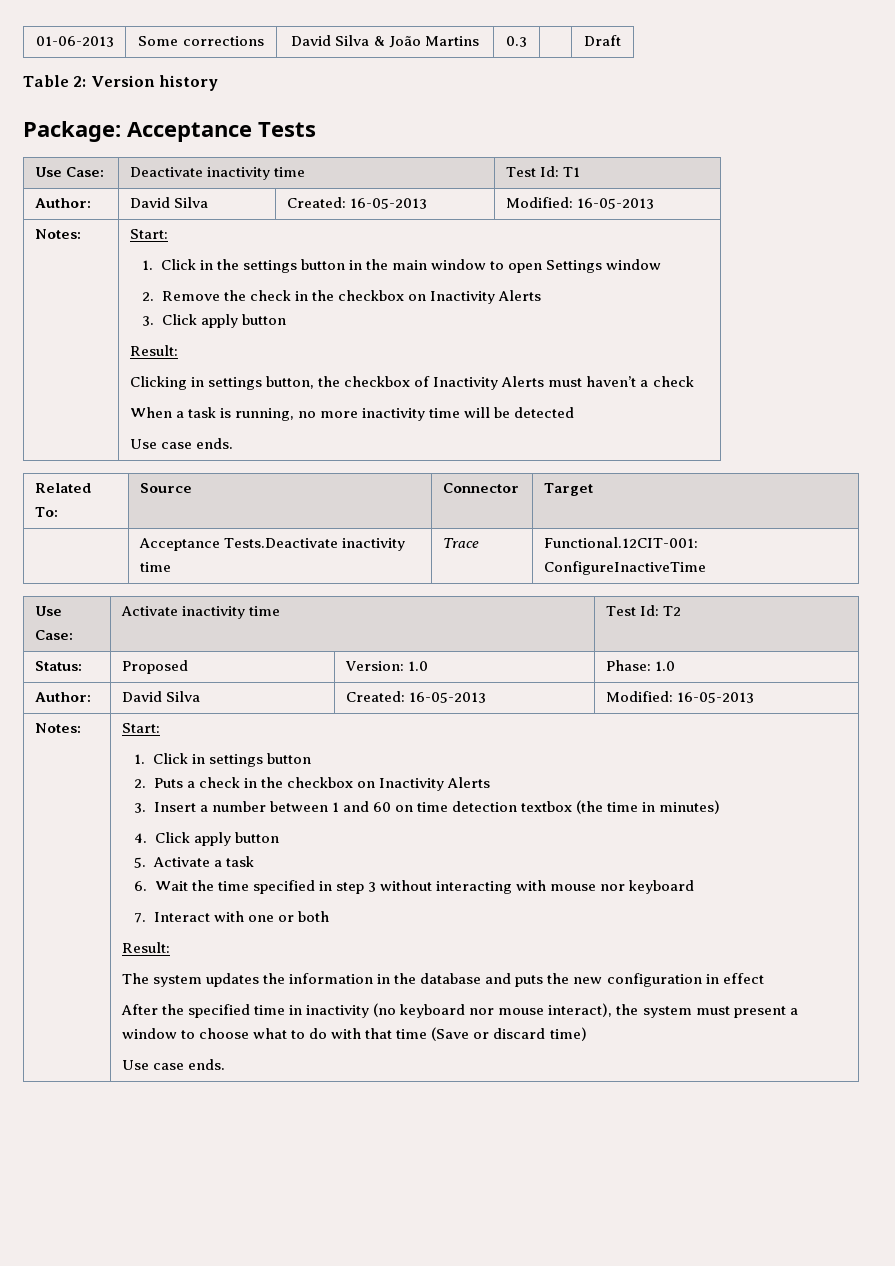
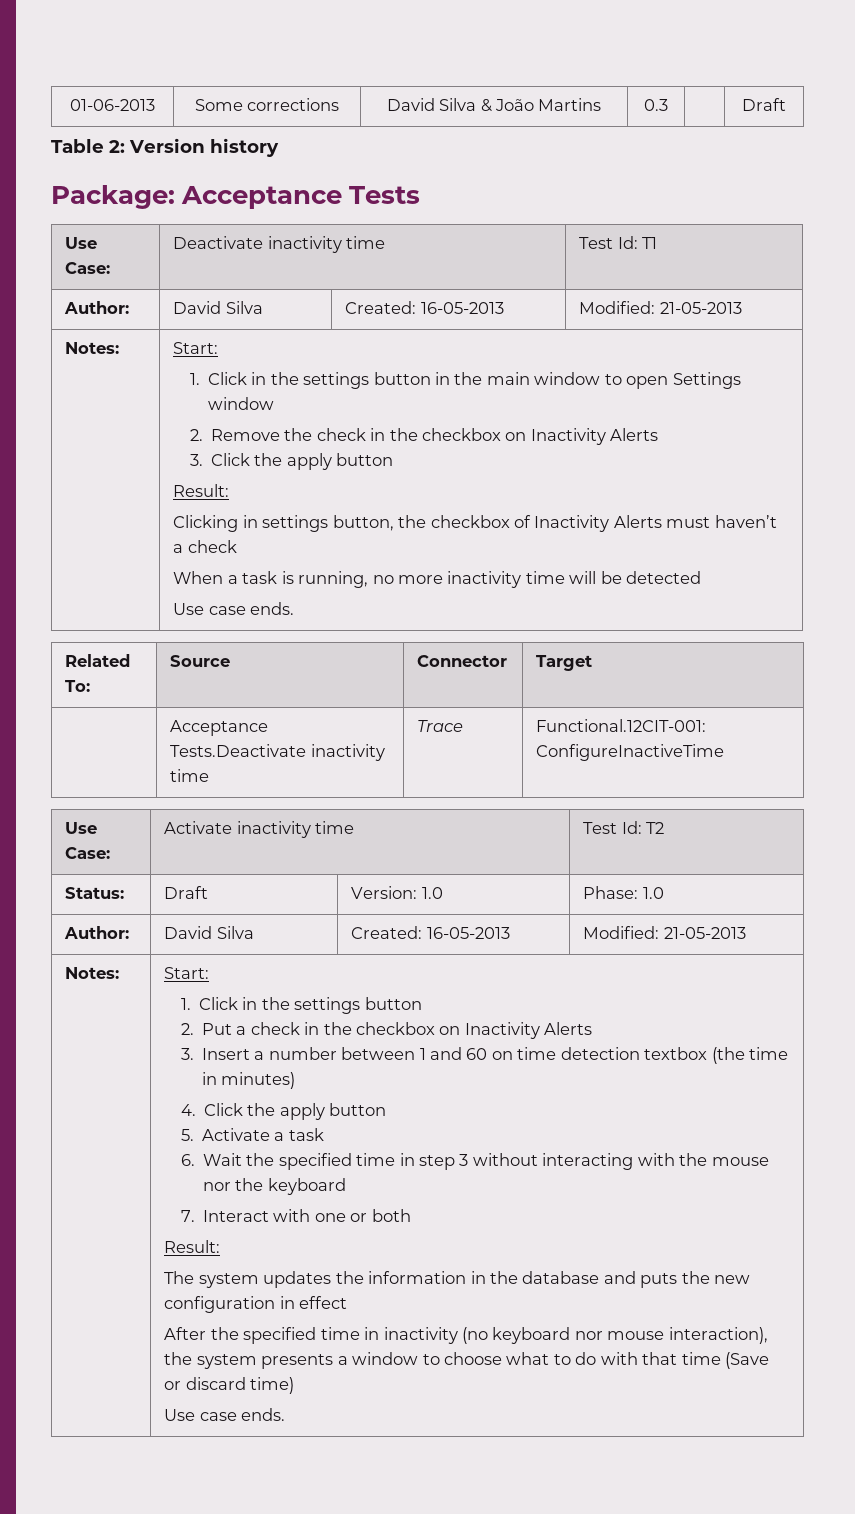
  Use Case: | Deactivate inactivity time | Test Id: T1
- Author: | David Silva | Created: 16-05-2013 | Modified: 16-05-2013
+ Author: | David Silva | Created: 16-05-2013 | Modified: 21-05-2013
- 3. Click apply button
+ 3. Click the apply button
- Status: | Proposed | Version: 1.0 | Phase: 1.0
- Author: | David Silva | Created: 16-05-2013 | Modified: 16-05-2013
+ Status: | Draft | Version: 1.0 | Phase: 1.0
+ Author: | David Silva | Created: 16-05-2013 | Modified: 21-05-2013
  Notes: | Start:
- 1. Click in settings button
+ 1. Click in the settings button
- 2. Puts a check in the checkbox on Inactivity Alerts
+ 2. Put a check in the checkbox on Inactivity Alerts
- 4. Click apply button
+ 4. Click the apply button
- 6. Wait the time specified in step 3 without interacting with mouse nor keyboard
+ 6. Wait the specified time in step 3 without interacting with the mouse nor the keyboard
- After the specified time in inactivity (no keyboard nor mouse interact), the system must present a window to choose what to do with that time (Save or discard time)
+ After the specified time in inactivity (no keyboard nor mouse interaction), the system presents a window to choose what to do with that time (Save or discard time)

